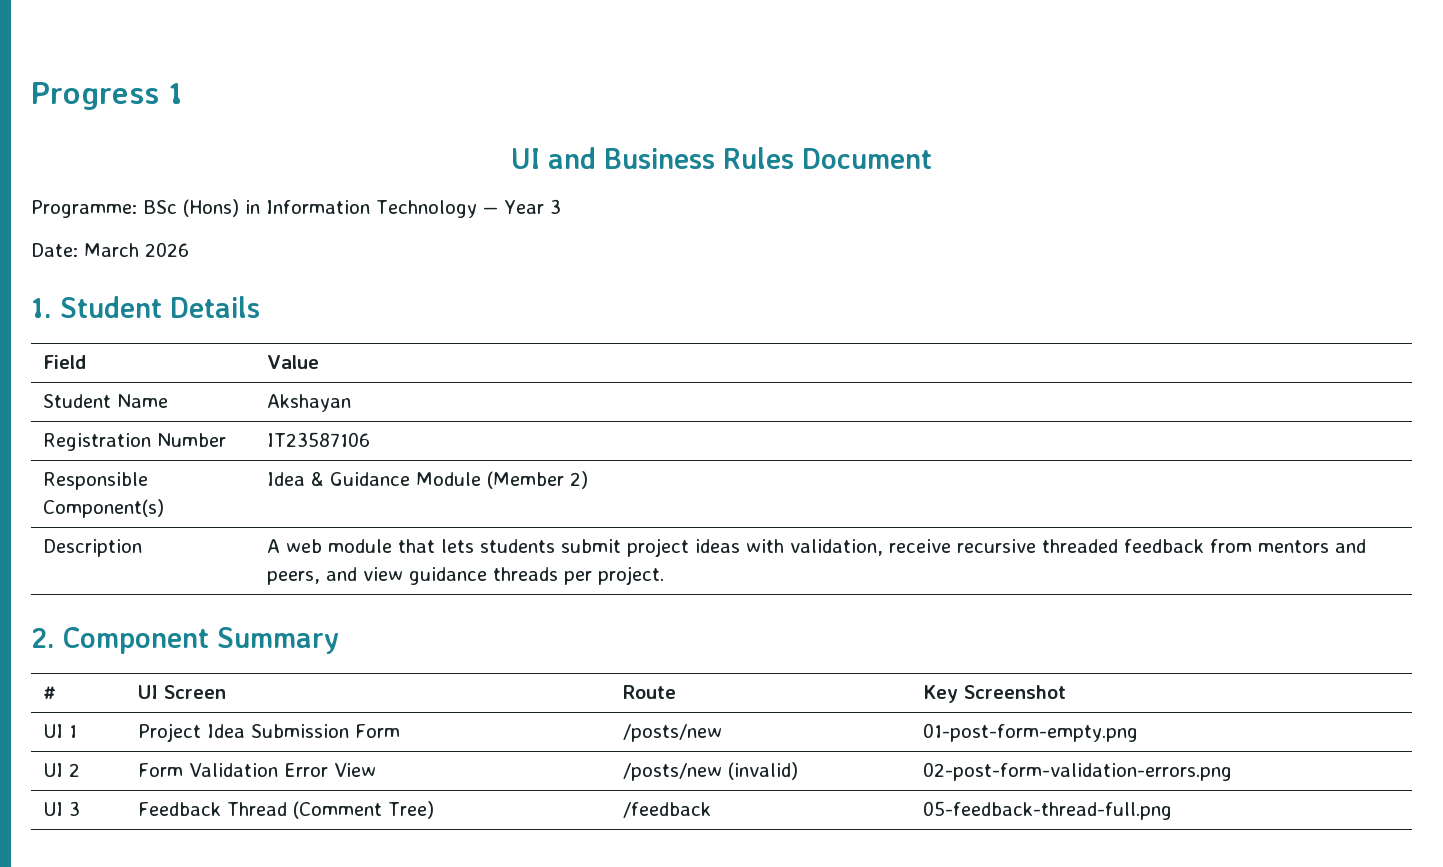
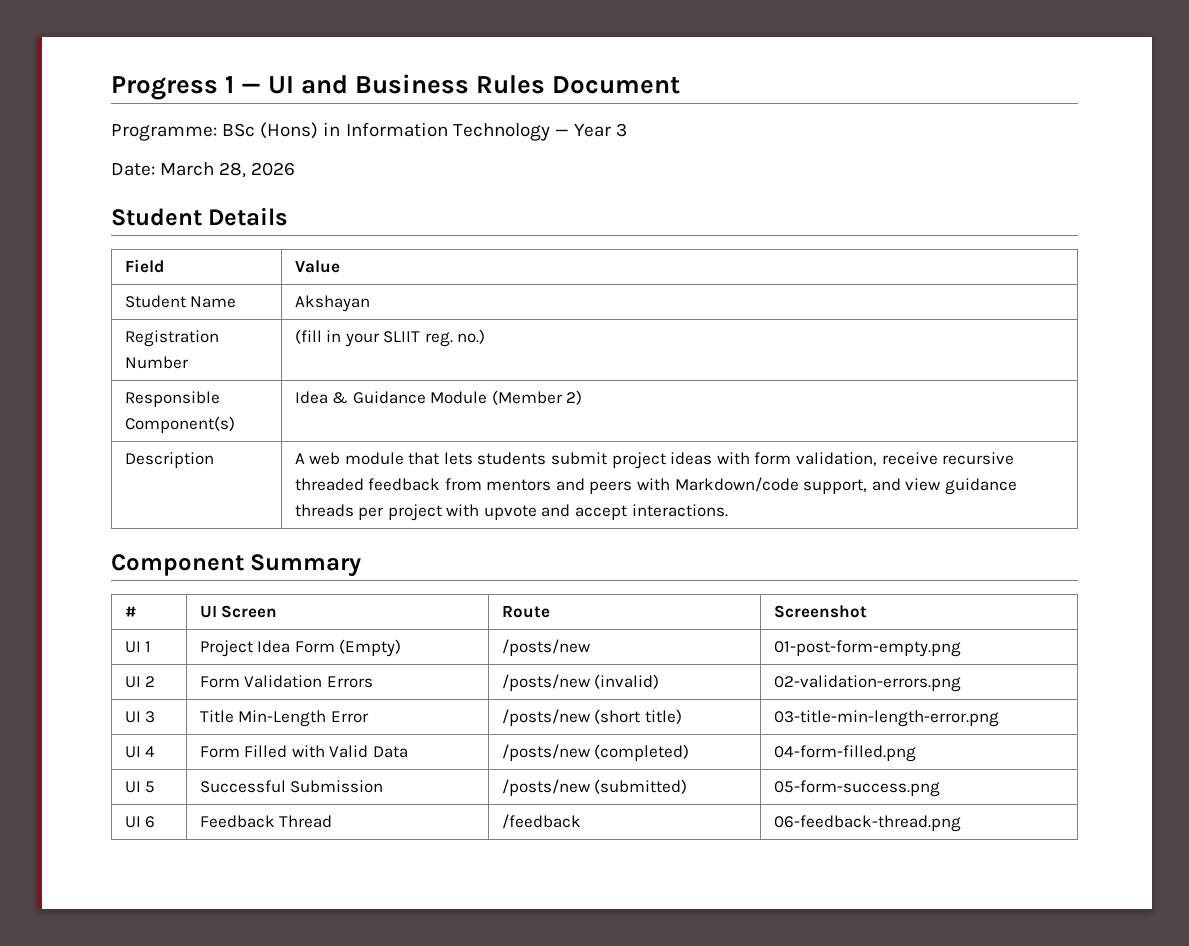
- Progress 1
- UI and Business Rules Document
+ Progress 1 — UI and Business Rules Document
- Date: March 2026
+ Date: March 28, 2026
- 1. Student Details
+ Student Details
- Registration Number | IT23587106
+ Registration Number | (fill in your SLIIT reg. no.)
- Description | A web module that lets students submit project ideas with validation, receive recursive threaded feedback from mentors and peers, and view guidance threads per project.
- 2. Component Summary
+ Description | A web module that lets students submit project ideas with form validation, receive recursive threaded feedback from mentors and peers with Markdown/code support, and view guidance threads per project with upvote and accept interactions.
+ Component Summary
- # | UI Screen | Route | Key Screenshot
+ # | UI Screen | Route | Screenshot
- UI 1 | Project Idea Submission Form | /posts/new | 01-post-form-empty.png
+ UI 1 | Project Idea Form (Empty) | /posts/new | 01-post-form-empty.png
- UI 2 | Form Validation Error View | /posts/new (invalid) | 02-post-form-validation-errors.png
+ UI 2 | Form Validation Errors | /posts/new (invalid) | 02-validation-errors.png
- UI 3 | Feedback Thread (Comment Tree) | /feedback | 05-feedback-thread-full.png
+ UI 3 | Title Min-Length Error | /posts/new (short title) | 03-title-min-length-error.png
+ UI 4 | Form Filled with Valid Data | /posts/new (completed) | 04-form-filled.png
+ UI 5 | Successful Submission | /posts/new (submitted) | 05-form-success.png
+ UI 6 | Feedback Thread | /feedback | 06-feedback-thread.png

